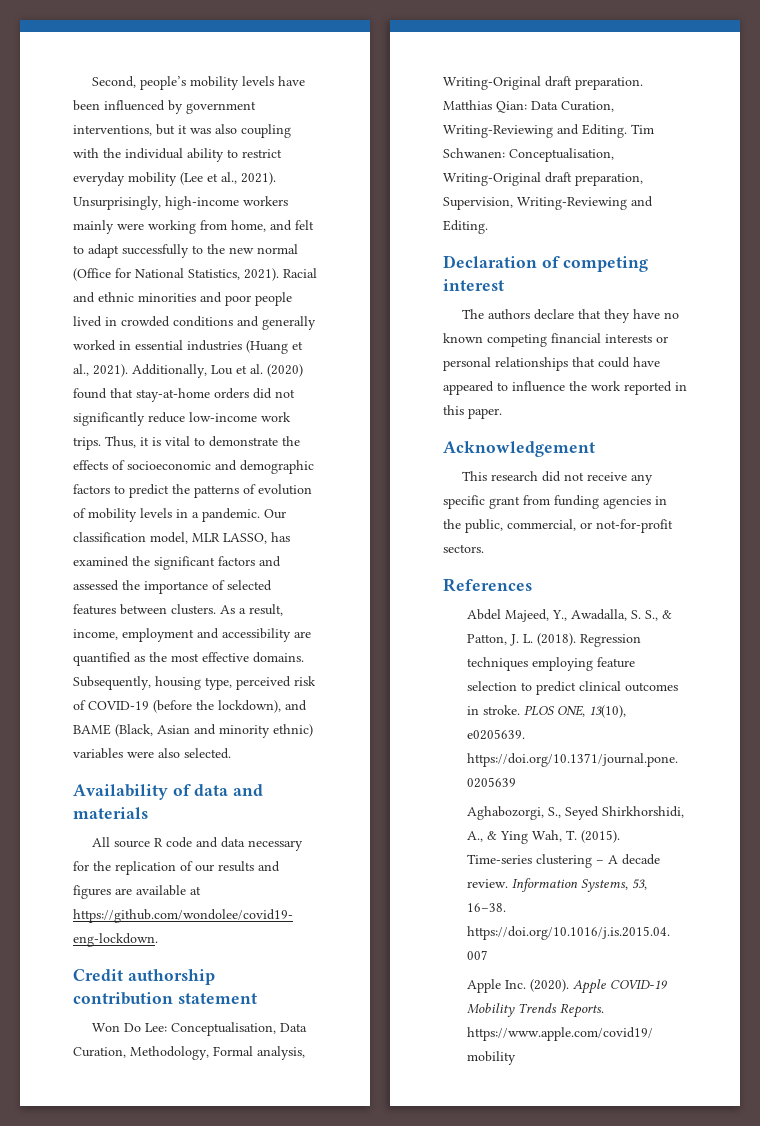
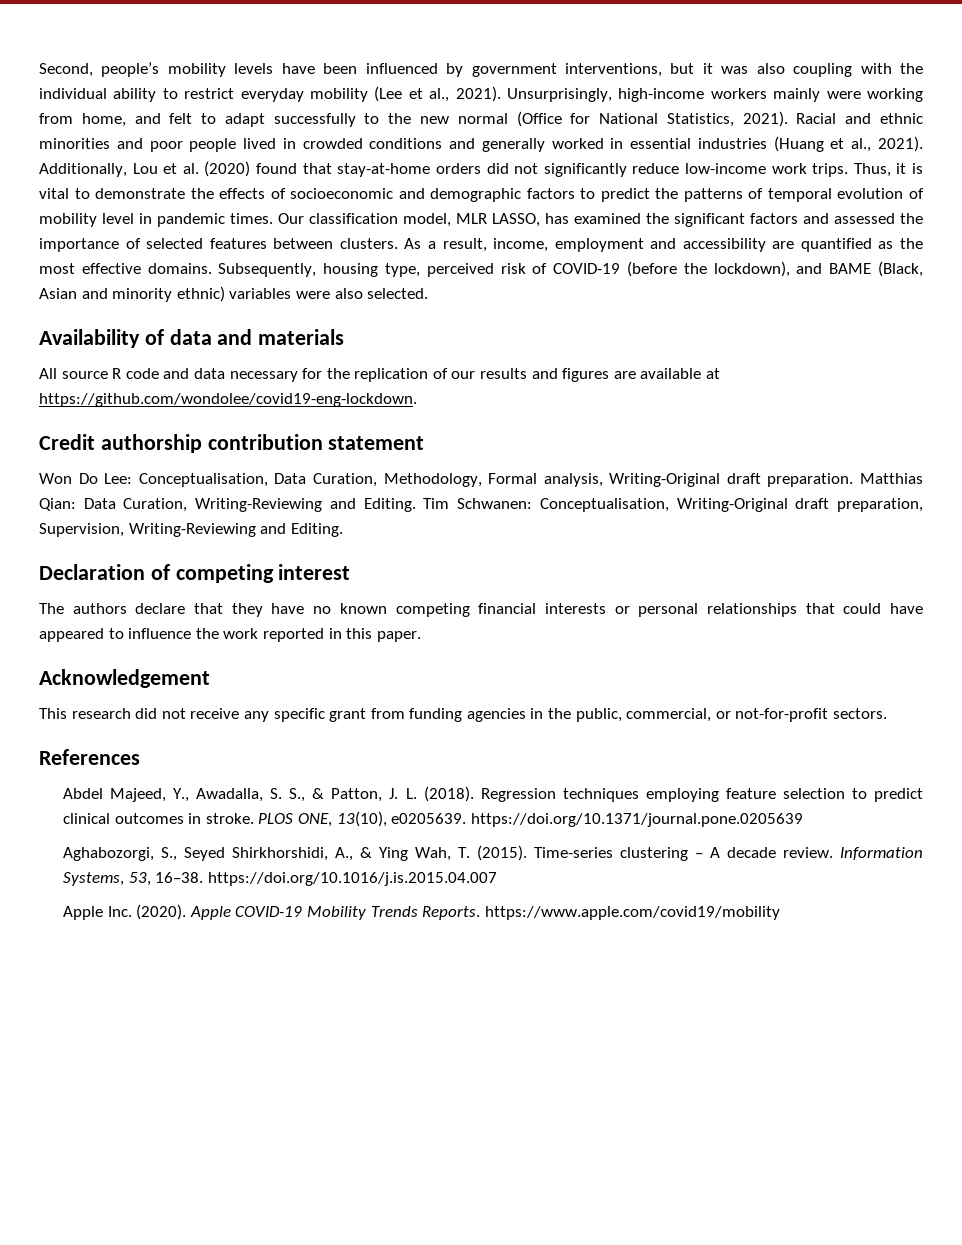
- Thus, it is vital to demonstrate the effects of socioeconomic and demographic factors to predict the patterns of evolution of mobility levels in a pandemic.
+ Thus, it is vital to demonstrate the effects of socioeconomic and demographic factors to predict the patterns of temporal evolution of mobility level in pandemic times.

